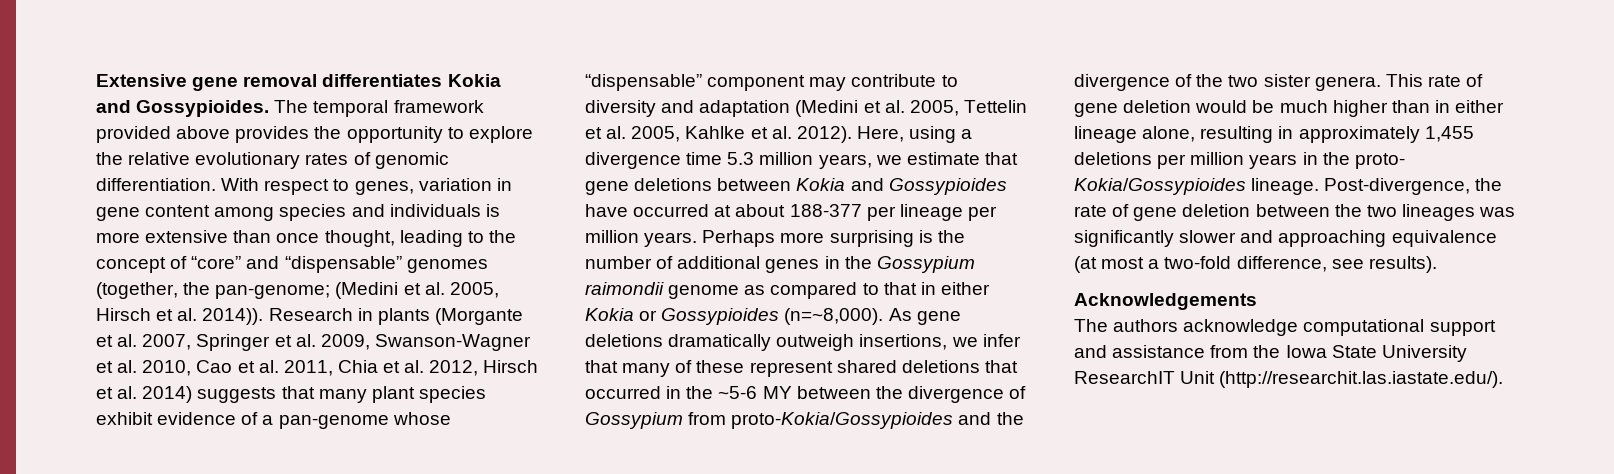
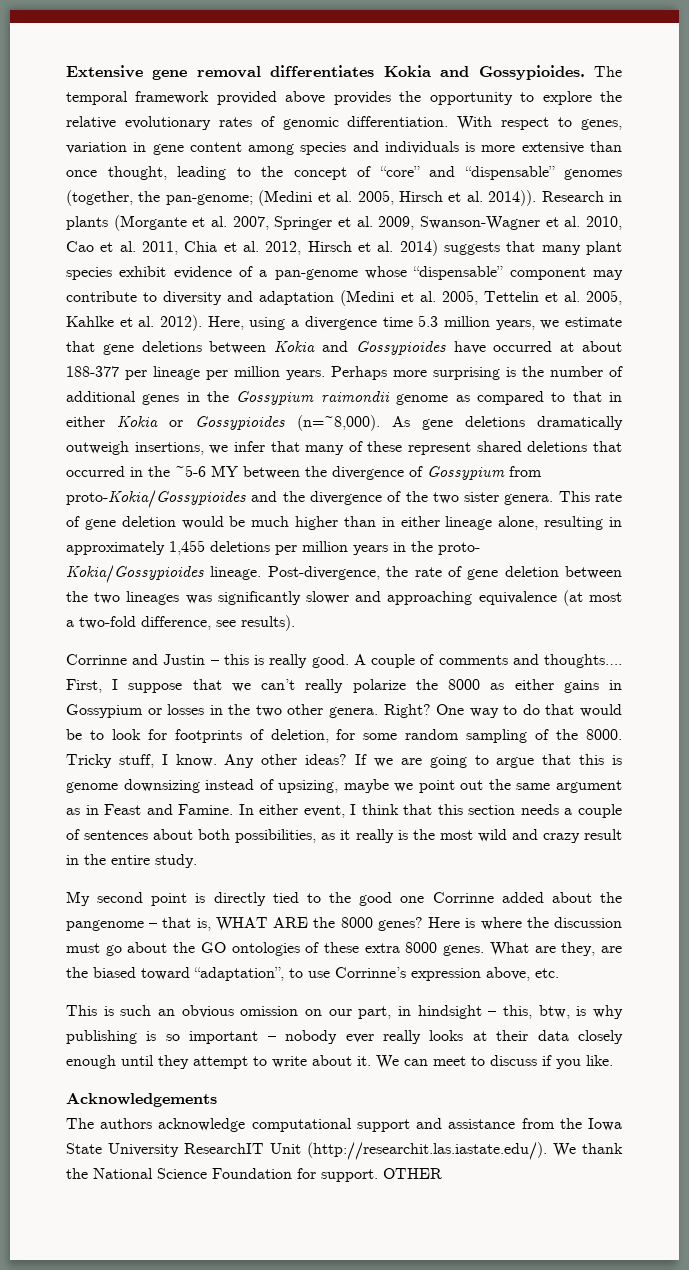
+ Corrinne and Justin – this is really good. A couple of comments and thoughts…. First, I suppose that we can’t really polarize the 8000 as either gains in Gossypium or losses in the two other genera. Right? One way to do that would be to look for footprints of deletion, for some random sampling of the 8000. Tricky stuff, I know. Any other ideas? If we are going to argue that this is genome downsizing instead of upsizing, maybe we point out the same argument as in Feast and Famine. In either event, I think that this section needs a couple of sentences about both possibilities, as it really is the most wild and crazy result in the entire study.
+ My second point is directly tied to the good one Corrinne added about the pangenome – that is, WHAT ARE the 8000 genes? Here is where the discussion must go about the GO ontologies of these extra 8000 genes. What are they, are the biased toward “adaptation”, to use Corrinne’s expression above, etc.
+ This is such an obvious omission on our part, in hindsight – this, btw, is why publishing is so important – nobody ever really looks at their data closely enough until they attempt to write about it. We can meet to discuss if you like.
- The authors acknowledge computational support and assistance from the Iowa State University ResearchIT Unit (http://researchit.las.iastate.edu/).
+ The authors acknowledge computational support and assistance from the Iowa State University ResearchIT Unit (http://researchit.las.iastate.edu/). We thank the National Science Foundation for support. OTHER

